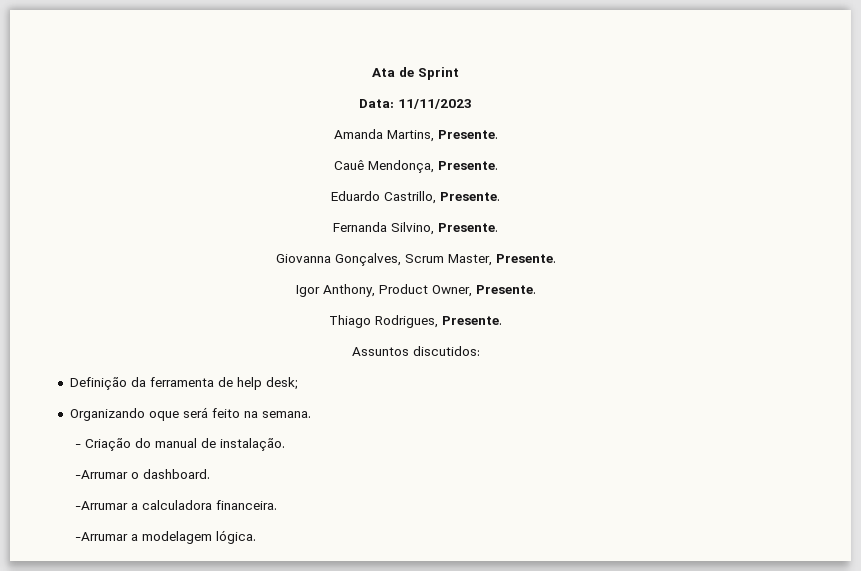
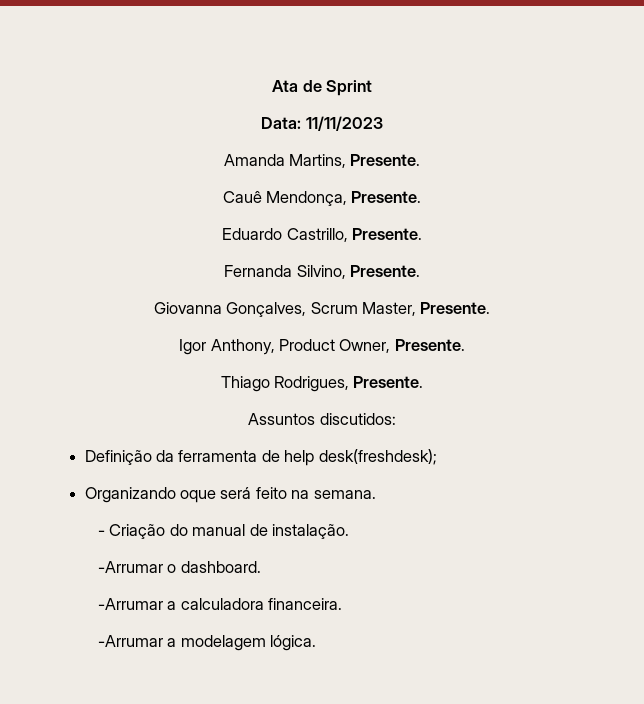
- Definição da ferramenta de help desk;
+ Definição da ferramenta de help desk(freshdesk);

